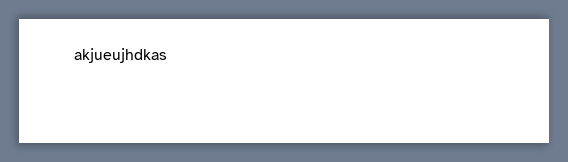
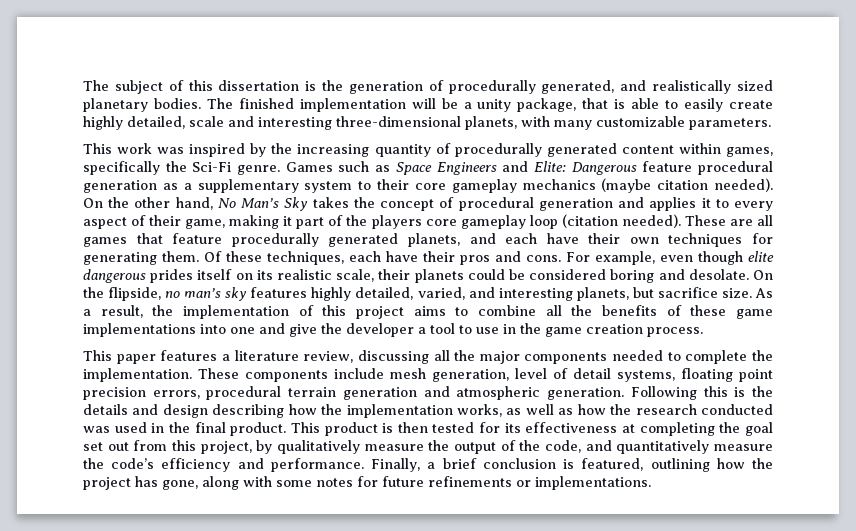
- akjueujhdkas
+ The subject of this dissertation is the generation of procedurally generated, and realistically sized planetary bodies. The finished implementation will be a unity package, that is able to easily create highly detailed, scale and interesting three-dimensional planets, with many customizable parameters.
+ This work was inspired by the increasing quantity of procedurally generated content within games, specifically the Sci-Fi genre. Games such as Space Engineers and Elite: Dangerous feature procedural generation as a supplementary system to their core gameplay mechanics (maybe citation needed). On the other hand, No Man’s Sky takes the concept of procedural generation and applies it to every aspect of their game, making it part of the players core gameplay loop (citation needed). These are all games that feature procedurally generated planets, and each have their own techniques for generating them. Of these techniques, each have their pros and cons. For example, even though elite dangerous prides itself on its realistic scale, their planets could be considered boring and desolate. On the flipside, no man’s sky features highly detailed, varied, and interesting planets, but sacrifice size. As a result, the implementation of this project aims to combine all the benefits of these game implementations into one and give the developer a tool to use in the game creation process.
+ This paper features a literature review, discussing all the major components needed to complete the implementation. These components include mesh generation, level of detail systems, floating point precision errors, procedural terrain generation and atmospheric generation. Following this is the details and design describing how the implementation works, as well as how the research conducted was used in the final product. This product is then tested for its effectiveness at completing the goal set out from this project, by qualitatively measure the output of the code, and quantitatively measure the code’s efficiency and performance. Finally, a brief conclusion is featured, outlining how the project has gone, along with some notes for future refinements or implementations.

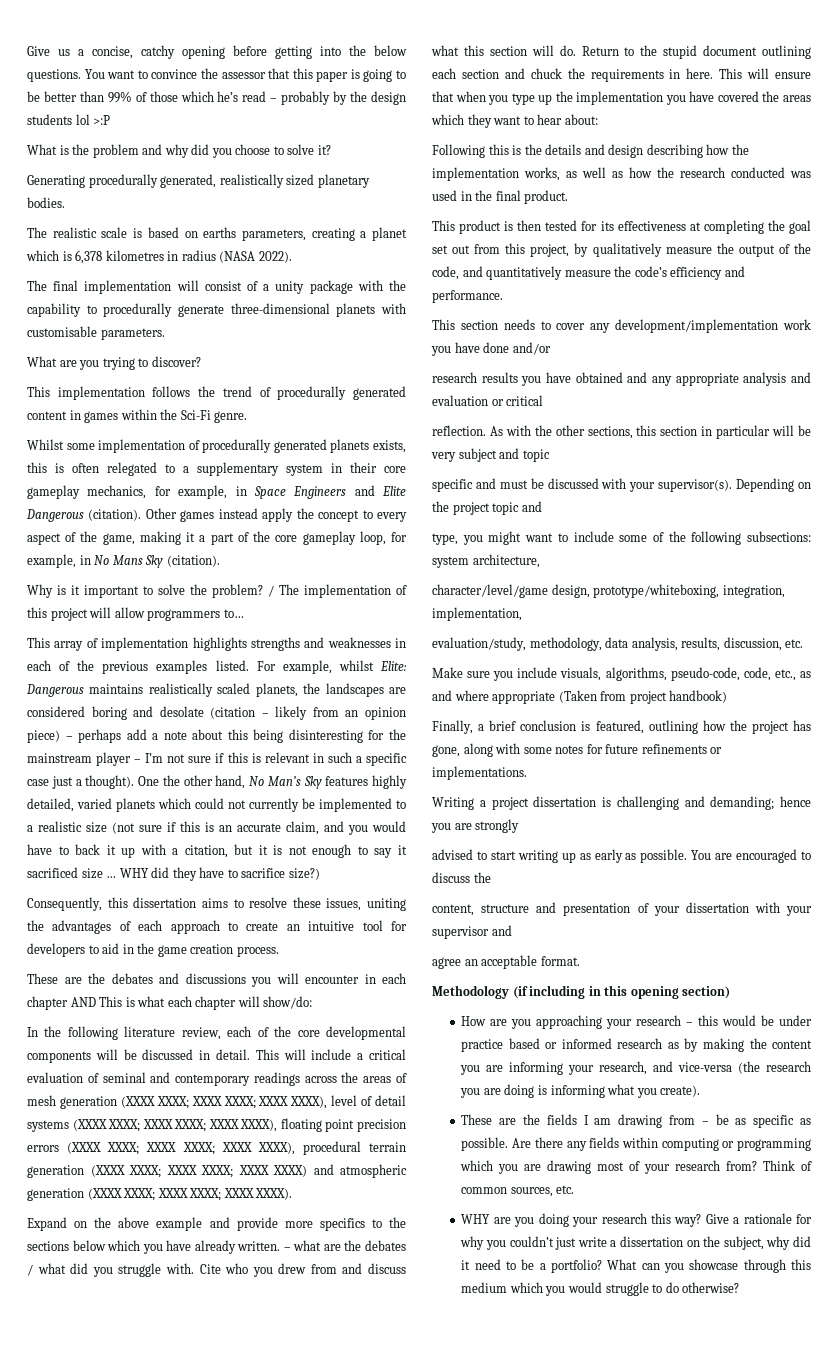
- The subject of this dissertation is the generation of procedurally generated, and realistically sized planetary bodies. The finished implementation will be a unity package, that is able to easily create highly detailed, scale and interesting three-dimensional planets, with many customizable parameters.
- This work was inspired by the increasing quantity of procedurally generated content within games, specifically the Sci-Fi genre. Games such as Space Engineers and Elite: Dangerous feature procedural generation as a supplementary system to their core gameplay mechanics (maybe citation needed). On the other hand, No Man’s Sky takes the concept of procedural generation and applies it to every aspect of their game, making it part of the players core gameplay loop (citation needed). These are all games that feature procedurally generated planets, and each have their own techniques for generating them. Of these techniques, each have their pros and cons. For example, even though elite dangerous prides itself on its realistic scale, their planets could be considered boring and desolate. On the flipside, no man’s sky features highly detailed, varied, and interesting planets, but sacrifice size. As a result, the implementation of this project aims to combine all the benefits of these game implementations into one and give the developer a tool to use in the game creation process.
+ Give us a concise, catchy opening before getting into the below questions. You want to convince the assessor that this paper is going to be better than 99% of those which he’s read – probably by the design students lol >:P
+ What is the problem and why did you choose to solve it?
+ Generating procedurally generated, realistically sized planetary bodies.
+ The realistic scale is based on earths parameters, creating a planet which is 6,378 kilometres in radius (NASA 2022).
+ The final implementation will consist of a unity package with the capability to procedurally generate three-dimensional planets with customisable parameters.
+ What are you trying to discover?
+ This implementation follows the trend of procedurally generated content in games within the Sci-Fi genre.
+ Whilst some implementation of procedurally generated planets exists, this is often relegated to a supplementary system in their core gameplay mechanics, for example, in Space Engineers and Elite Dangerous (citation). Other games instead apply the concept to every aspect of the game, making it a part of the core gameplay loop, for example, in No Mans Sky (citation).
+ Why is it important to solve the problem? / The implementation of this project will allow programmers to…
+ This array of implementation highlights strengths and weaknesses in each of the previous examples listed. For example, whilst Elite: Dangerous maintains realistically scaled planets, the landscapes are considered boring and desolate (citation – likely from an opinion piece) – perhaps add a note about this being disinteresting for the mainstream player – I’m not sure if this is relevant in such a specific case just a thought). One the other hand, No Man’s Sky features highly detailed, varied planets which could not currently be implemented to a realistic size (not sure if this is an accurate claim, and you would have to back it up with a citation, but it is not enough to say it sacrificed size … WHY did they have to sacrifice size?)
+ Consequently, this dissertation aims to resolve these issues, uniting the advantages of each approach to create an intuitive tool for developers to aid in the game creation process.
- This paper features a literature review, discussing all the major components needed to complete the implementation. These components include mesh generation, level of detail systems, floating point precision errors, procedural terrain generation and atmospheric generation. Following this is the details and design describing how the implementation works, as well as how the research conducted was used in the final product. This product is then tested for its effectiveness at completing the goal set out from this project, by qualitatively measure the output of the code, and quantitatively measure the code’s efficiency and performance. Finally, a brief conclusion is featured, outlining how the project has gone, along with some notes for future refinements or implementations.
+ These are the debates and discussions you will encounter in each chapter AND This is what each chapter will show/do:
+ In the following literature review, each of the core developmental components will be discussed in detail. This will include a critical evaluation of seminal and contemporary readings across the areas of mesh generation (XXXX XXXX; XXXX XXXX; XXXX XXXX), level of detail systems (XXXX XXXX; XXXX XXXX; XXXX XXXX), floating point precision errors (XXXX XXXX; XXXX XXXX; XXXX XXXX), procedural terrain generation (XXXX XXXX; XXXX XXXX; XXXX XXXX) and atmospheric generation (XXXX XXXX; XXXX XXXX; XXXX XXXX).
+ Expand on the above example and provide more specifics to the sections below which you have already written. – what are the debates / what did you struggle with. Cite who you drew from and discuss what this section will do. Return to the stupid document outlining each section and chuck the requirements in here. This will ensure that when you type up the implementation you have covered the areas which they want to hear about:
+ Following this is the details and design describing how the implementation works, as well as how the research conducted was used in the final product.
+ This product is then tested for its effectiveness at completing the goal set out from this project, by qualitatively measure the output of the code, and quantitatively measure the code’s efficiency and performance.
+ This section needs to cover any development/implementation work you have done and/or
+ research results you have obtained and any appropriate analysis and evaluation or critical
+ reflection. As with the other sections, this section in particular will be very subject and topic
+ specific and must be discussed with your supervisor(s). Depending on the project topic and
+ type, you might want to include some of the following subsections: system architecture,
+ character/level/game design, prototype/whiteboxing, integration, implementation,
+ evaluation/study, methodology, data analysis, results, discussion, etc.
+ Make sure you include visuals, algorithms, pseudo-code, code, etc., as and where appropriate (Taken from project handbook)
+ Finally, a brief conclusion is featured, outlining how the project has gone, along with some notes for future refinements or implementations.
+ Writing a project dissertation is challenging and demanding; hence you are strongly
+ advised to start writing up as early as possible. You are encouraged to discuss the
+ content, structure and presentation of your dissertation with your supervisor and
+ agree an acceptable format.
+ Methodology (if including in this opening section)
+ How are you approaching your research – this would be under practice based or informed research as by making the content you are informing your research, and vice-versa (the research you are doing is informing what you create).
+ These are the fields I am drawing from – be as specific as possible. Are there any fields within computing or programming which you are drawing most of your research from? Think of common sources, etc.
+ WHY are you doing your research this way? Give a rationale for why you couldn’t just write a dissertation on the subject, why did it need to be a portfolio? What can you showcase through this medium which you would struggle to do otherwise?

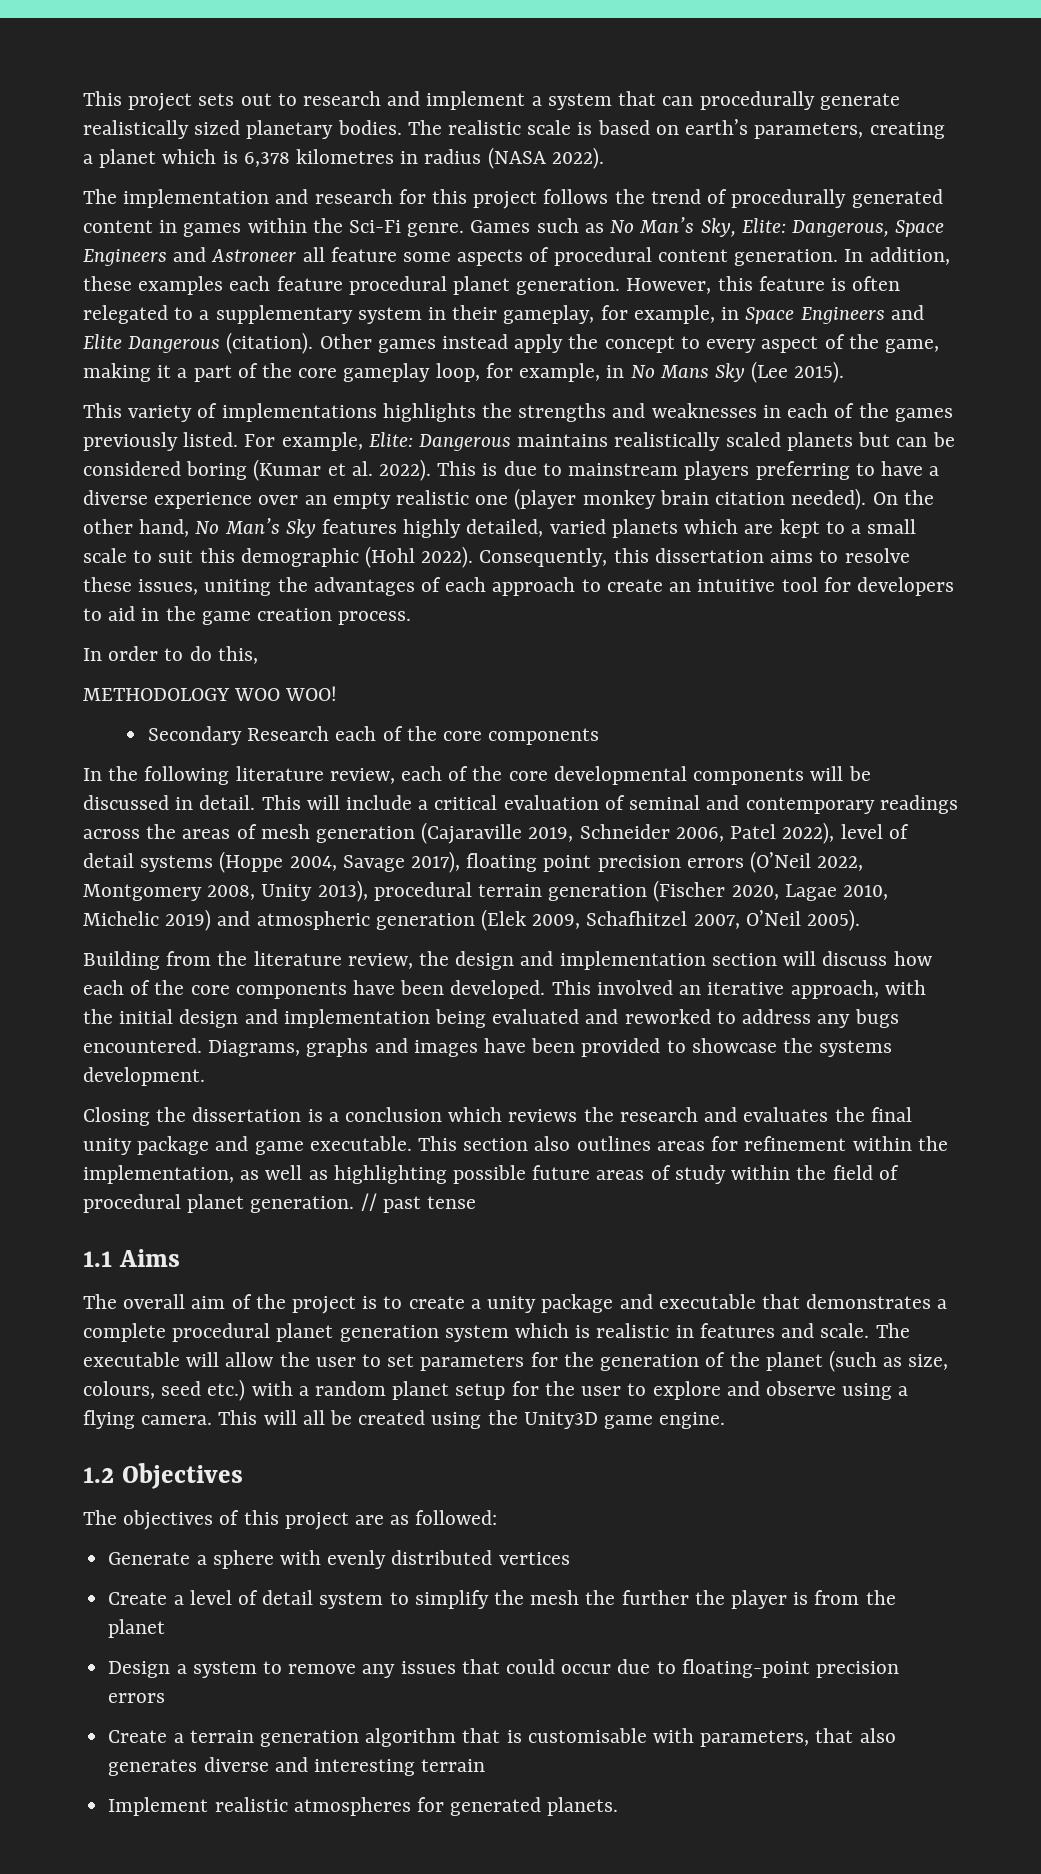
- Give us a concise, catchy opening before getting into the below questions. You want to convince the assessor that this paper is going to be better than 99% of those which he’s read – probably by the design students lol >:P
- What is the problem and why did you choose to solve it?
- Generating procedurally generated, realistically sized planetary bodies.
- The realistic scale is based on earths parameters, creating a planet which is 6,378 kilometres in radius (NASA 2022).
+ This project sets out to research and implement a system that can procedurally generate realistically sized planetary bodies. The realistic scale is based on earth’s parameters, creating a planet which is 6,378 kilometres in radius (NASA 2022).
- The final implementation will consist of a unity package with the capability to procedurally generate three-dimensional planets with customisable parameters.
- What are you trying to discover?
- This implementation follows the trend of procedurally generated content in games within the Sci-Fi genre.
- Whilst some implementation of procedurally generated planets exists, this is often relegated to a supplementary system in their core gameplay mechanics, for example, in Space Engineers and Elite Dangerous (citation).
+ The implementation and research for this project follows the trend of procedurally generated content in games within the Sci-Fi genre. Games such as No Man’s Sky, Elite: Dangerous, Space Engineers and Astroneer all feature some aspects of procedural content generation. In addition, these examples each feature procedural planet generation. However, this feature is often relegated to a supplementary system in their gameplay, for example, in Space Engineers and Elite Dangerous (citation).
- Other games instead apply the concept to every aspect of the game, making it a part of the core gameplay loop, for example, in No Mans Sky (citation).
- Why is it important to solve the problem? / The implementation of this project will allow programmers to…
- This array of implementation highlights strengths and weaknesses in each of the previous examples listed.
+ Other games instead apply the concept to every aspect of the game, making it a part of the core gameplay loop, for example, in No Mans Sky (Lee 2015).
+ This variety of implementations highlights the strengths and weaknesses in each of the games previously listed.
- For example, whilst Elite: Dangerous maintains realistically scaled planets, the landscapes are considered boring and desolate (citation – likely from an opinion piece) – perhaps add a note about this being disinteresting for the mainstream player – I’m not sure if this is relevant in such a specific case just a thought). One the other hand, No Man’s Sky features highly detailed, varied planets which could not currently be implemented to a realistic size (not sure if this is an accurate claim, and you would have to back it up with a citation, but it is not enough to say it sacrificed size … WHY did they have to sacrifice size?)
- Consequently, this dissertation aims to resolve these issues, uniting the advantages of each approach to create an intuitive tool for developers to aid in the game creation process.
+ For example, Elite: Dangerous maintains realistically scaled planets but can be considered boring (Kumar et al. 2022). This is due to mainstream players preferring to have a diverse experience over an empty realistic one (player monkey brain citation needed). On the other hand, No Man’s Sky features highly detailed, varied planets which are kept to a small scale to suit this demographic (Hohl 2022). Consequently, this dissertation aims to resolve these issues, uniting the advantages of each approach to create an intuitive tool for developers to aid in the game creation process.
- These are the debates and discussions you will encounter in each chapter AND This is what each chapter will show/do:
+ In order to do this,
+ METHODOLOGY WOO WOO!
+ Secondary Research each of the core components
- This will include a critical evaluation of seminal and contemporary readings across the areas of mesh generation (XXXX XXXX; XXXX XXXX; XXXX XXXX), level of detail systems (XXXX XXXX; XXXX XXXX; XXXX XXXX), floating point precision errors (XXXX XXXX; XXXX XXXX; XXXX XXXX), procedural terrain generation (XXXX XXXX; XXXX XXXX; XXXX XXXX) and atmospheric generation (XXXX XXXX; XXXX XXXX; XXXX XXXX).
- Expand on the above example and provide more specifics to the sections below which you have already written. – what are the debates / what did you struggle with. Cite who you drew from and discuss what this section will do. Return to the stupid document outlining each section and chuck the requirements in here. This will ensure that when you type up the implementation you have covered the areas which they want to hear about:
- Following this is the details and design describing how the implementation works, as well as how the research conducted was used in the final product.
- This product is then tested for its effectiveness at completing the goal set out from this project, by qualitatively measure the output of the code, and quantitatively measure the code’s efficiency and performance.
- This section needs to cover any development/implementation work you have done and/or
- research results you have obtained and any appropriate analysis and evaluation or critical
- reflection. As with the other sections, this section in particular will be very subject and topic
- specific and must be discussed with your supervisor(s). Depending on the project topic and
- type, you might want to include some of the following subsections: system architecture,
- character/level/game design, prototype/whiteboxing, integration, implementation,
- evaluation/study, methodology, data analysis, results, discussion, etc.
- Make sure you include visuals, algorithms, pseudo-code, code, etc., as and where appropriate (Taken from project handbook)
- Finally, a brief conclusion is featured, outlining how the project has gone, along with some notes for future refinements or implementations.
- Writing a project dissertation is challenging and demanding; hence you are strongly
- advised to start writing up as early as possible. You are encouraged to discuss the
- content, structure and presentation of your dissertation with your supervisor and
- agree an acceptable format.
- Methodology (if including in this opening section)
- How are you approaching your research – this would be under practice based or informed research as by making the content you are informing your research, and vice-versa (the research you are doing is informing what you create).
- These are the fields I am drawing from – be as specific as possible. Are there any fields within computing or programming which you are drawing most of your research from? Think of common sources, etc.
- WHY are you doing your research this way? Give a rationale for why you couldn’t just write a dissertation on the subject, why did it need to be a portfolio? What can you showcase through this medium which you would struggle to do otherwise?
+ This will include a critical evaluation of seminal and contemporary readings across the areas of mesh generation (Cajaraville 2019, Schneider 2006, Patel 2022), level of detail systems (Hoppe 2004, Savage 2017), floating point precision errors (O’Neil 2022, Montgomery 2008, Unity 2013), procedural terrain generation (Fischer 2020, Lagae 2010, Michelic 2019) and atmospheric generation (Elek 2009, Schafhitzel 2007, O’Neil 2005).
+ Building from the literature review, the design and implementation section will discuss how each of the core components have been developed. This involved an iterative approach, with the initial design and implementation being evaluated and reworked to address any bugs encountered. Diagrams, graphs and images have been provided to showcase the systems development.
+ Closing the dissertation is a conclusion which reviews the research and evaluates the final unity package and game executable. This section also outlines areas for refinement within the implementation, as well as highlighting possible future areas of study within the field of procedural planet generation. // past tense
+ 1.1 Aims
+ The overall aim of the project is to create a unity package and executable that demonstrates a complete procedural planet generation system which is realistic in features and scale. The executable will allow the user to set parameters for the generation of the planet (such as size, colours, seed etc.) with a random planet setup for the user to explore and observe using a flying camera. This will all be created using the Unity3D game engine.
+ 1.2 Objectives
+ The objectives of this project are as followed:
+ Generate a sphere with evenly distributed vertices
+ Create a level of detail system to simplify the mesh the further the player is from the planet
+ Design a system to remove any issues that could occur due to floating-point precision errors
+ Create a terrain generation algorithm that is customisable with parameters, that also generates diverse and interesting terrain
+ Implement realistic atmospheres for generated planets.

